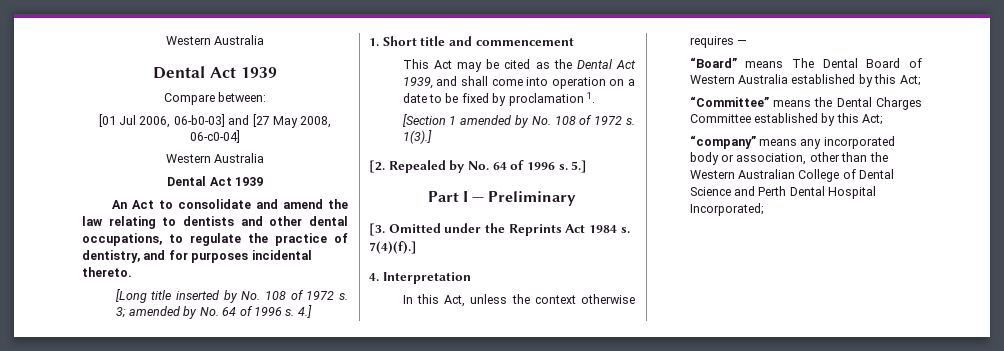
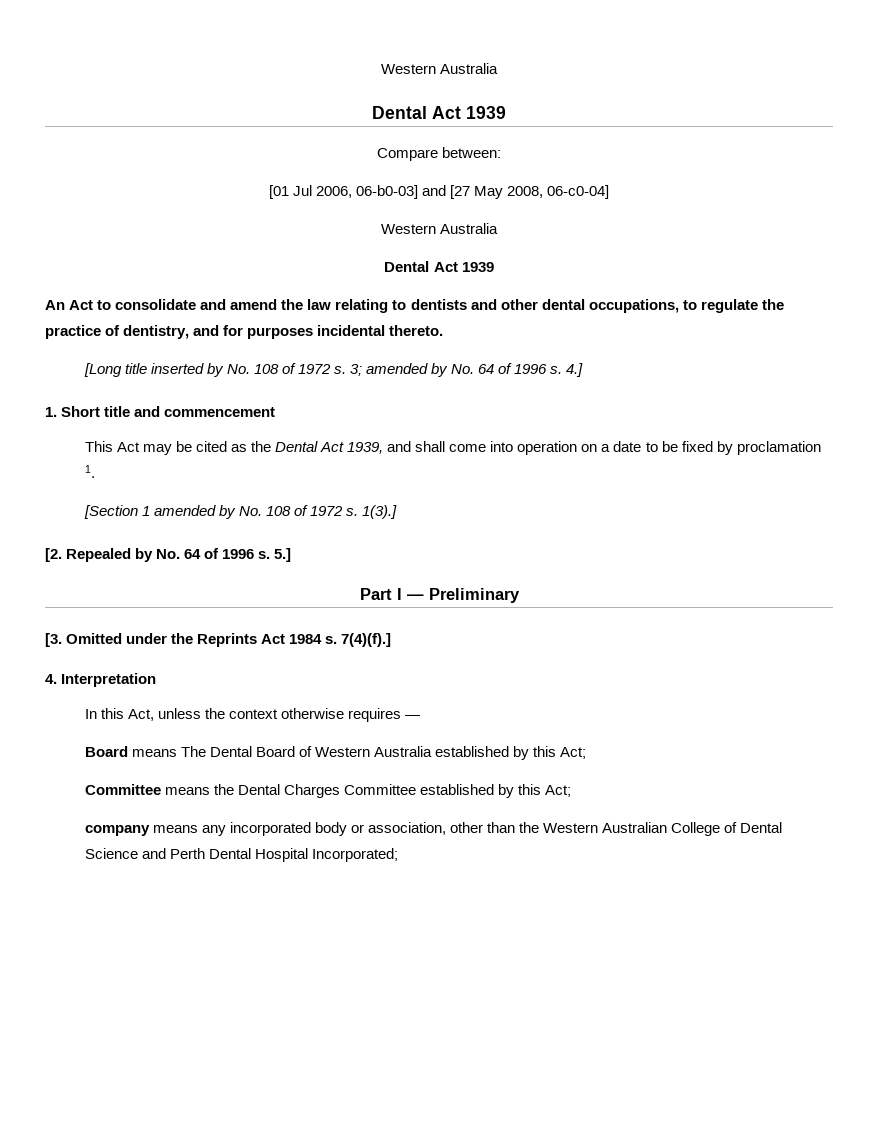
- “Board” means The Dental Board of Western Australia established by this Act;
+ Board means The Dental Board of Western Australia established by this Act;
- “Committee” means the Dental Charges Committee established by this Act;
+ Committee means the Dental Charges Committee established by this Act;
- “company” means any incorporated body or association, other than the Western Australian College of Dental Science and Perth Dental Hospital Incorporated;
+ company means any incorporated body or association, other than the Western Australian College of Dental Science and Perth Dental Hospital Incorporated;

